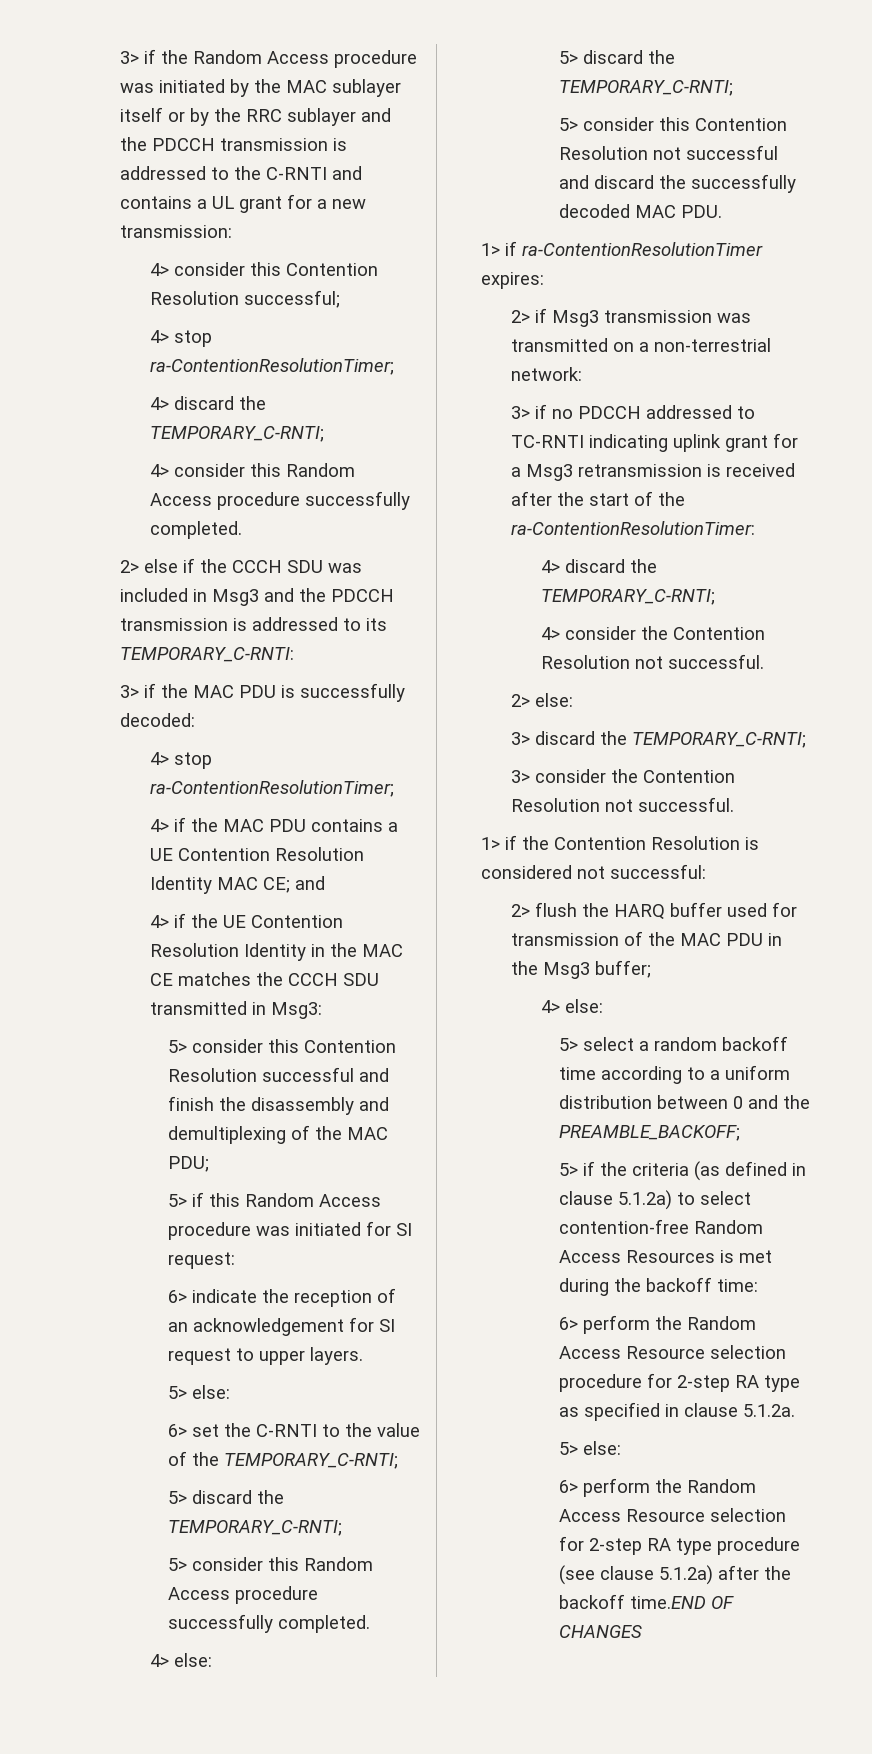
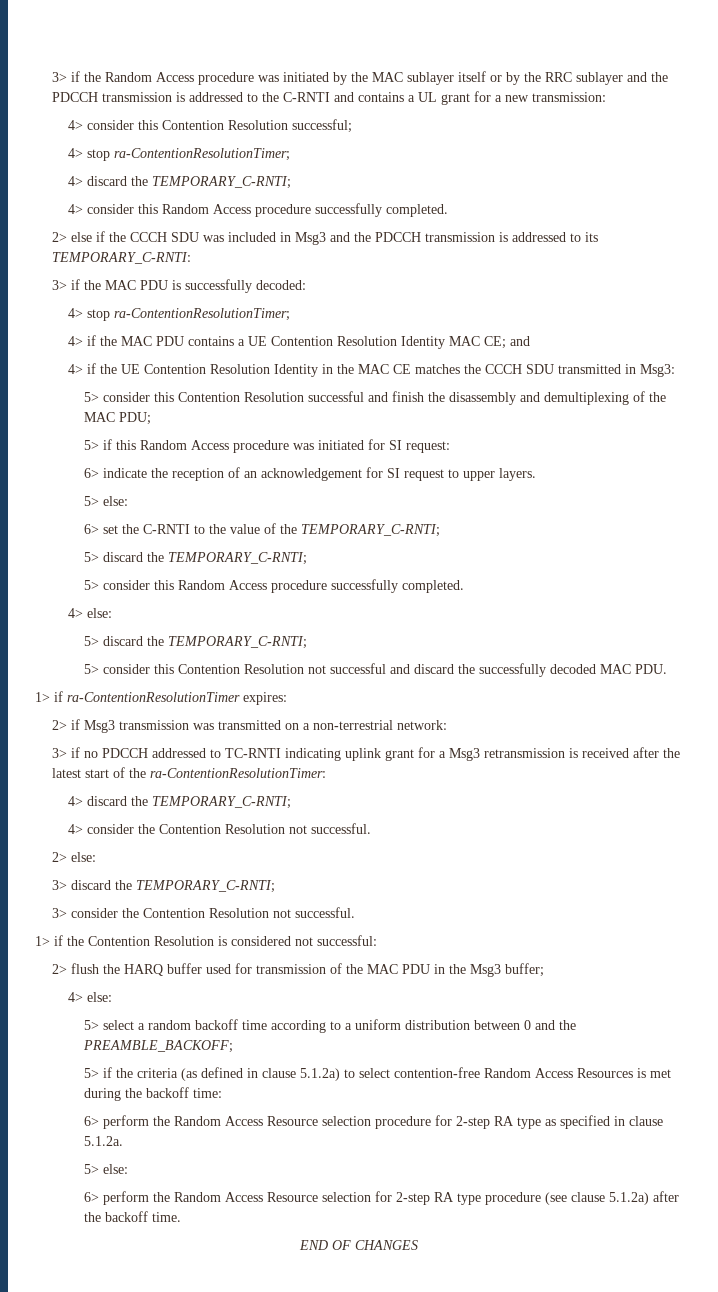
- 3> if no PDCCH addressed to TC-RNTI indicating uplink grant for a Msg3 retransmission is received after the start of the ra-ContentionResolutionTimer:
+ 3> if no PDCCH addressed to TC-RNTI indicating uplink grant for a Msg3 retransmission is received after the latest start of the ra-ContentionResolutionTimer:
- 6> perform the Random Access Resource selection for 2-step RA type procedure (see clause 5.1.2a) after the backoff time.END OF CHANGES
+ 6> perform the Random Access Resource selection for 2-step RA type procedure (see clause 5.1.2a) after the backoff time.
+ END OF CHANGES

